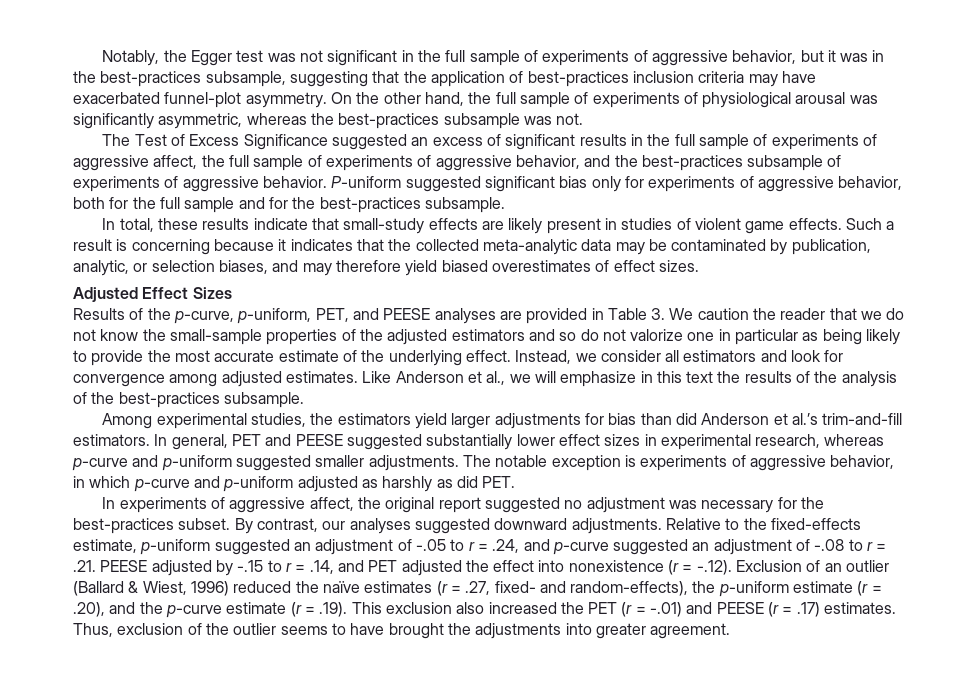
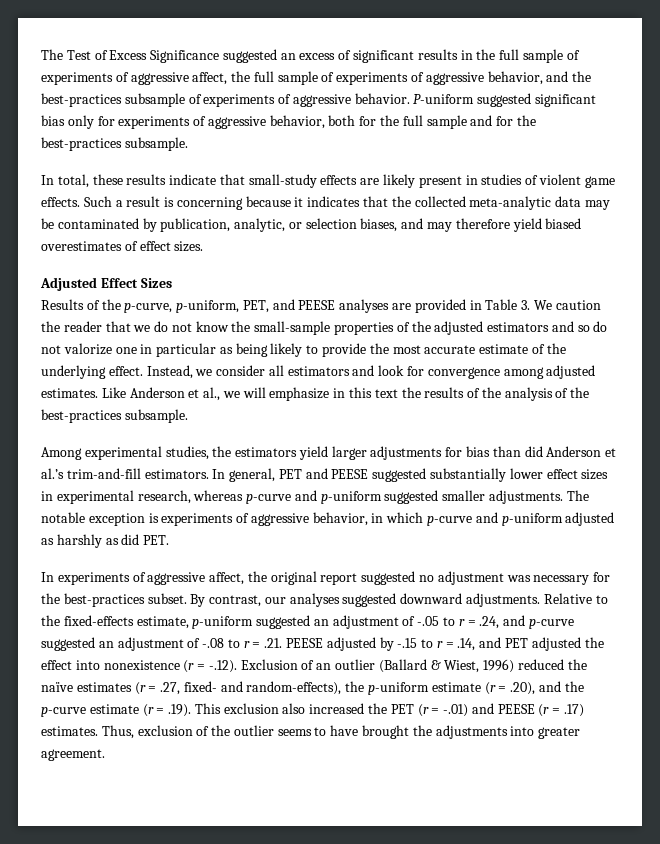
- Notably, the Egger test was not significant in the full sample of experiments of aggressive behavior, but it was in the best-practices subsample, suggesting that the application of best-practices inclusion criteria may have exacerbated funnel-plot asymmetry. On the other hand, the full sample of experiments of physiological arousal was significantly asymmetric, whereas the best-practices subsample was not.

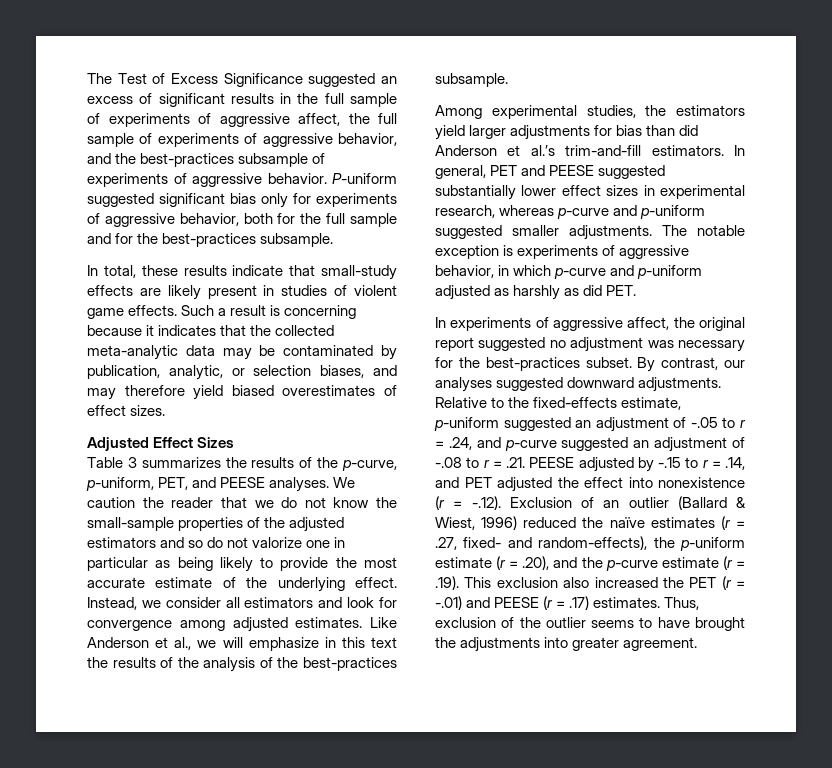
- Results of the p-curve, p-uniform, PET, and PEESE analyses are provided in Table 3. We caution the reader that we do not know the small-sample properties of the adjusted estimators and so do not valorize one in particular as being likely to provide the most accurate estimate of the underlying effect.
+ Table 3 summarizes the results of the p-curve, p-uniform, PET, and PEESE analyses. We caution the reader that we do not know the small-sample properties of the adjusted estimators and so do not valorize one in particular as being likely to provide the most accurate estimate of the underlying effect.

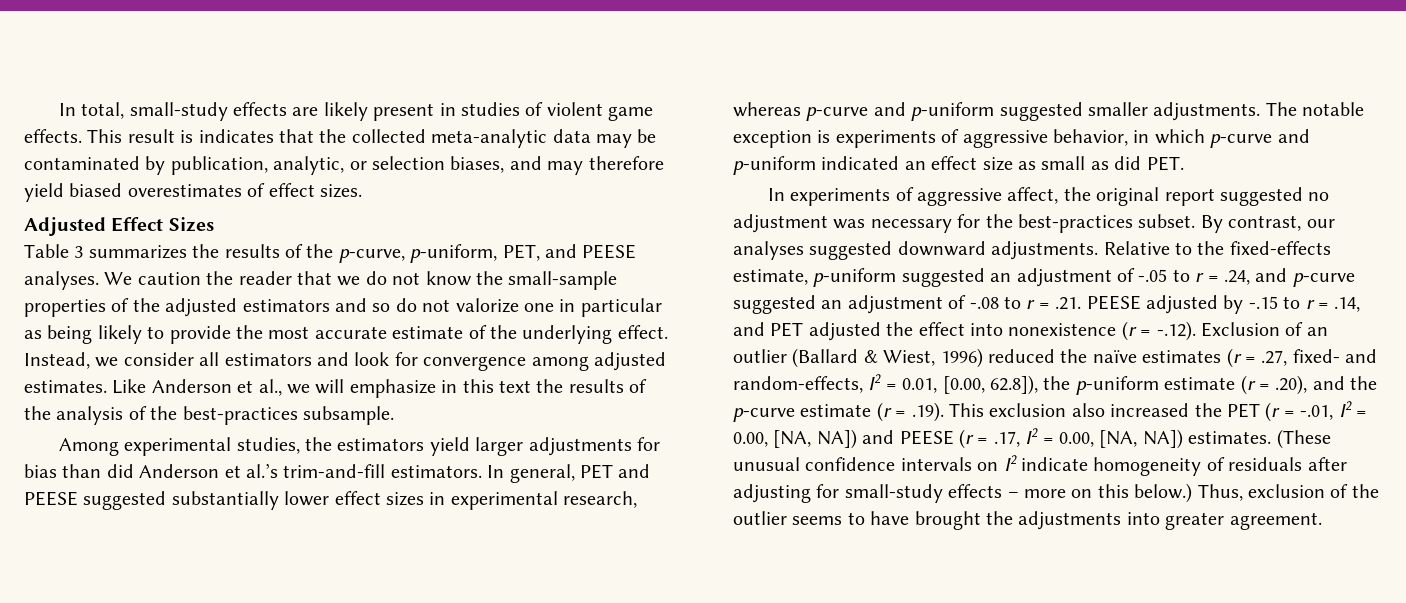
- The Test of Excess Significance suggested an excess of significant results in the full sample of experiments of aggressive affect, the full sample of experiments of aggressive behavior, and the best-practices subsample of experiments of aggressive behavior. P-uniform suggested significant bias only for experiments of aggressive behavior, both for the full sample and for the best-practices subsample.
- In total, these results indicate that small-study effects are likely present in studies of violent game effects.
+ In total, small-study effects are likely present in studies of violent game effects.
- Such a result is concerning because it indicates that the collected meta-analytic data may be contaminated by publication, analytic, or selection biases, and may therefore yield biased overestimates of effect sizes.
+ This result is indicates that the collected meta-analytic data may be contaminated by publication, analytic, or selection biases, and may therefore yield biased overestimates of effect sizes.
- The notable exception is experiments of aggressive behavior, in which p-curve and p-uniform adjusted as harshly as did PET.
+ The notable exception is experiments of aggressive behavior, in which p-curve and p-uniform indicated an effect size as small as did PET.
- Relative to the fixed-effects estimate, p-uniform suggested an adjustment of -.05 to r = .24, and p-curve suggested an adjustment of -.08 to r = .21. PEESE adjusted by -.15 to r = .14, and PET adjusted the effect into nonexistence (r = -.12). Exclusion of an outlier (Ballard & Wiest, 1996) reduced the naïve estimates (r = .27, fixed- and random-effects), the p-uniform estimate (r = .20), and the p-curve estimate (r = .19). This exclusion also increased the PET (r = -.01) and PEESE (r = .17) estimates.
+ Relative to the fixed-effects estimate, p-uniform suggested an adjustment of -.05 to r = .24, and p-curve suggested an adjustment of -.08 to r = .21. PEESE adjusted by -.15 to r = .14, and PET adjusted the effect into nonexistence (r = -.12). Exclusion of an outlier (Ballard & Wiest, 1996) reduced the naïve estimates (r = .27, fixed- and random-effects, I2 = 0.01, [0.00, 62.8]), the p-uniform estimate (r = .20), and the p-curve estimate (r = .19). This exclusion also increased the PET (r = -.01, I2 = 0.00, [NA, NA]) and PEESE (r = .17, I2 = 0.00, [NA, NA]) estimates. (These unusual confidence intervals on I2 indicate homogeneity of residuals after adjusting for small-study effects – more on this below.)

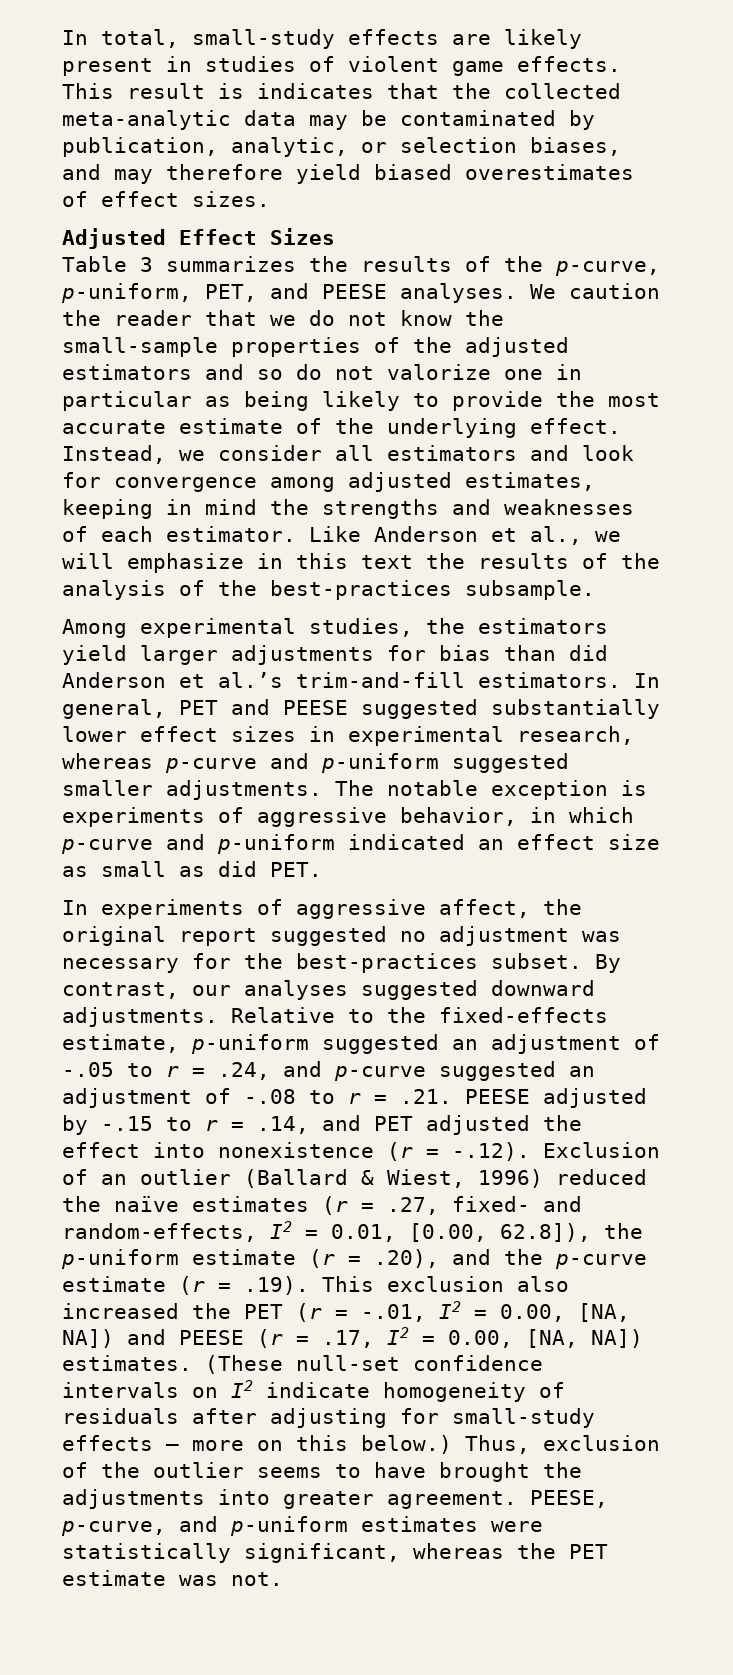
- Instead, we consider all estimators and look for convergence among adjusted estimates.
+ Instead, we consider all estimators and look for convergence among adjusted estimates, keeping in mind the strengths and weaknesses of each estimator.
- (These unusual confidence intervals on I2 indicate homogeneity of residuals after adjusting for small-study effects – more on this below.)
+ (These null-set confidence intervals on I2 indicate homogeneity of residuals after adjusting for small-study effects – more on this below.)
+ PEESE, p-curve, and p-uniform estimates were statistically significant, whereas the PET estimate was not.

